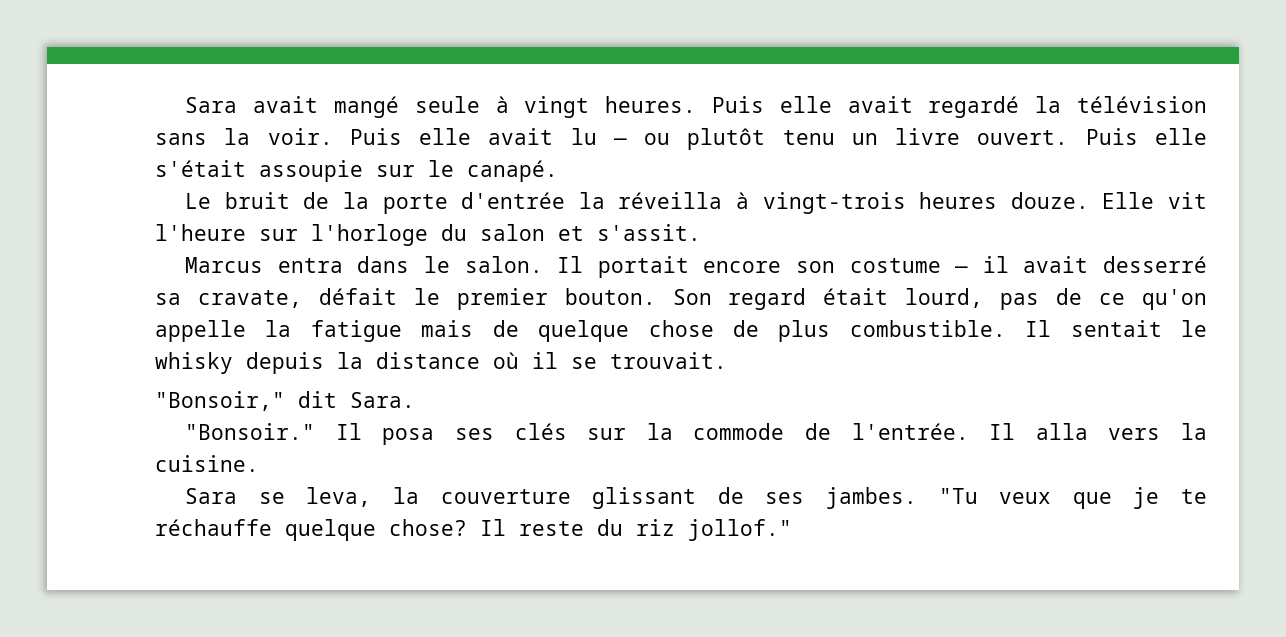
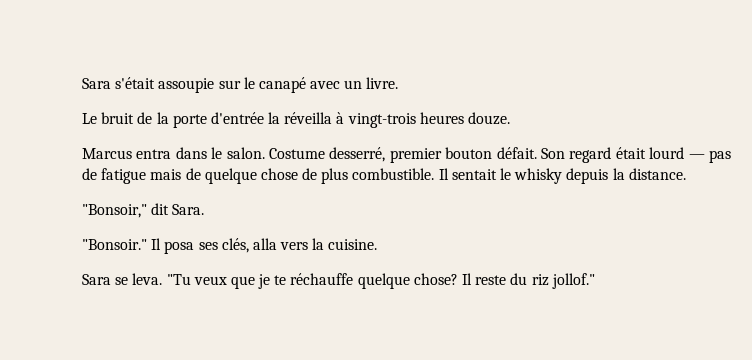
- Sara avait mangé seule à vingt heures. Puis elle avait regardé la télévision sans la voir. Puis elle avait lu — ou plutôt tenu un livre ouvert. Puis elle s'était assoupie sur le canapé.
+ Sara s'était assoupie sur le canapé avec un livre.
- Elle vit l'heure sur l'horloge du salon et s'assit.
- Il portait encore son costume — il avait desserré sa cravate, défait le premier bouton. Son regard était lourd, pas de ce qu'on appelle la fatigue mais de quelque chose de plus combustible.
+ Costume desserré, premier bouton défait. Son regard était lourd — pas de fatigue mais de quelque chose de plus combustible.
- Il sentait le whisky depuis la distance où il se trouvait.
+ Il sentait le whisky depuis la distance.
- Il posa ses clés sur la commode de l'entrée. Il alla vers la cuisine.
+ Il posa ses clés, alla vers la cuisine.
- Sara se leva, la couverture glissant de ses jambes.
+ Sara se leva.

